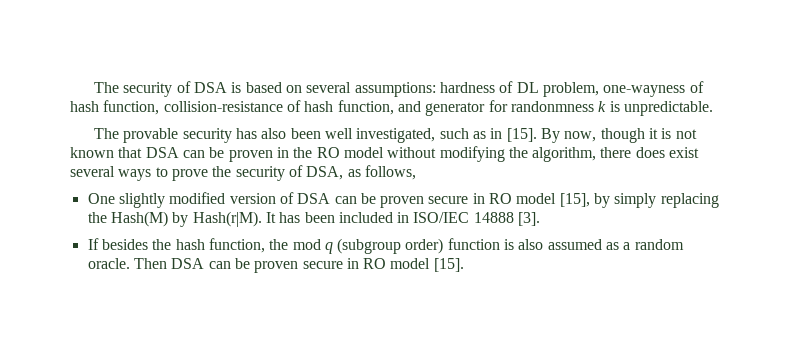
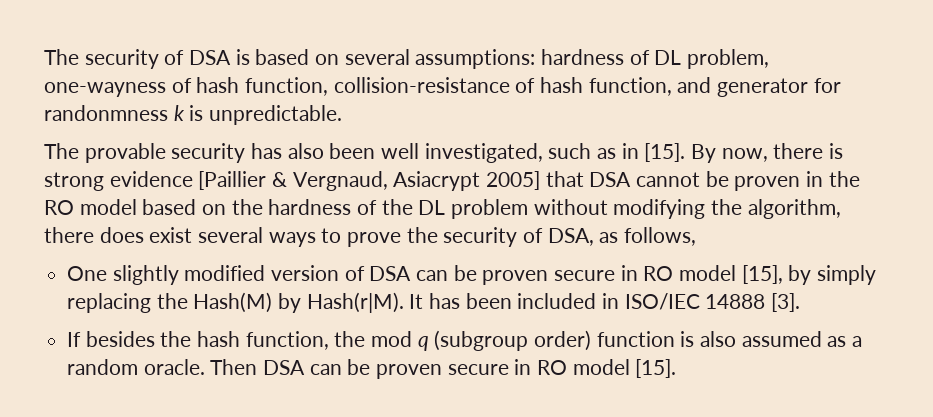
- By now, though it is not known that DSA can be proven in the RO model without modifying the algorithm, there does exist several ways to prove the security of DSA, as follows,
+ By now, there is strong evidence [Paillier & Vergnaud, Asiacrypt 2005] that DSA cannot be proven in the RO model based on the hardness of the DL problem without modifying the algorithm, there does exist several ways to prove the security of DSA, as follows,

